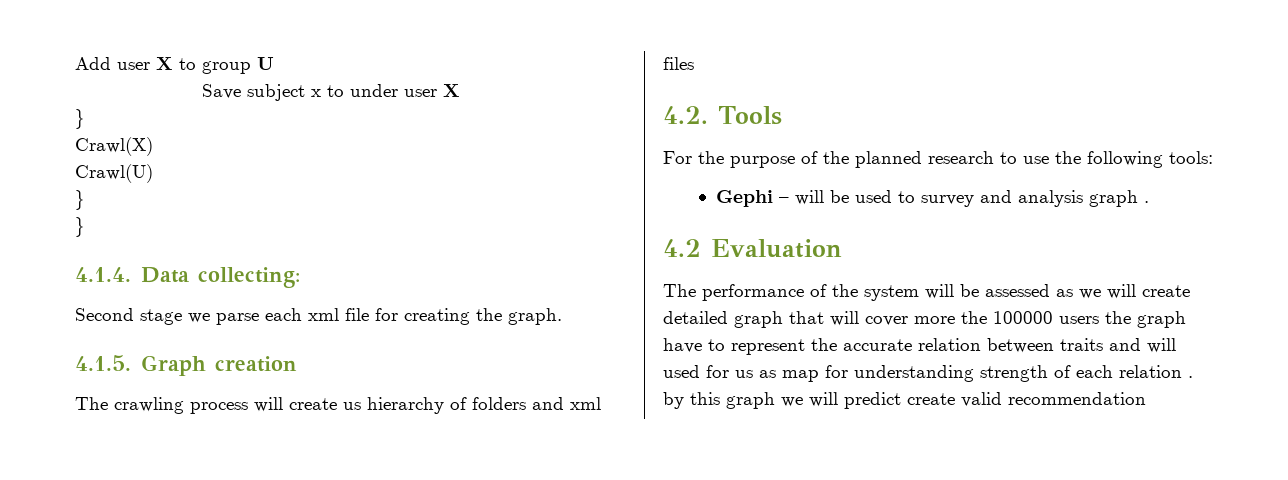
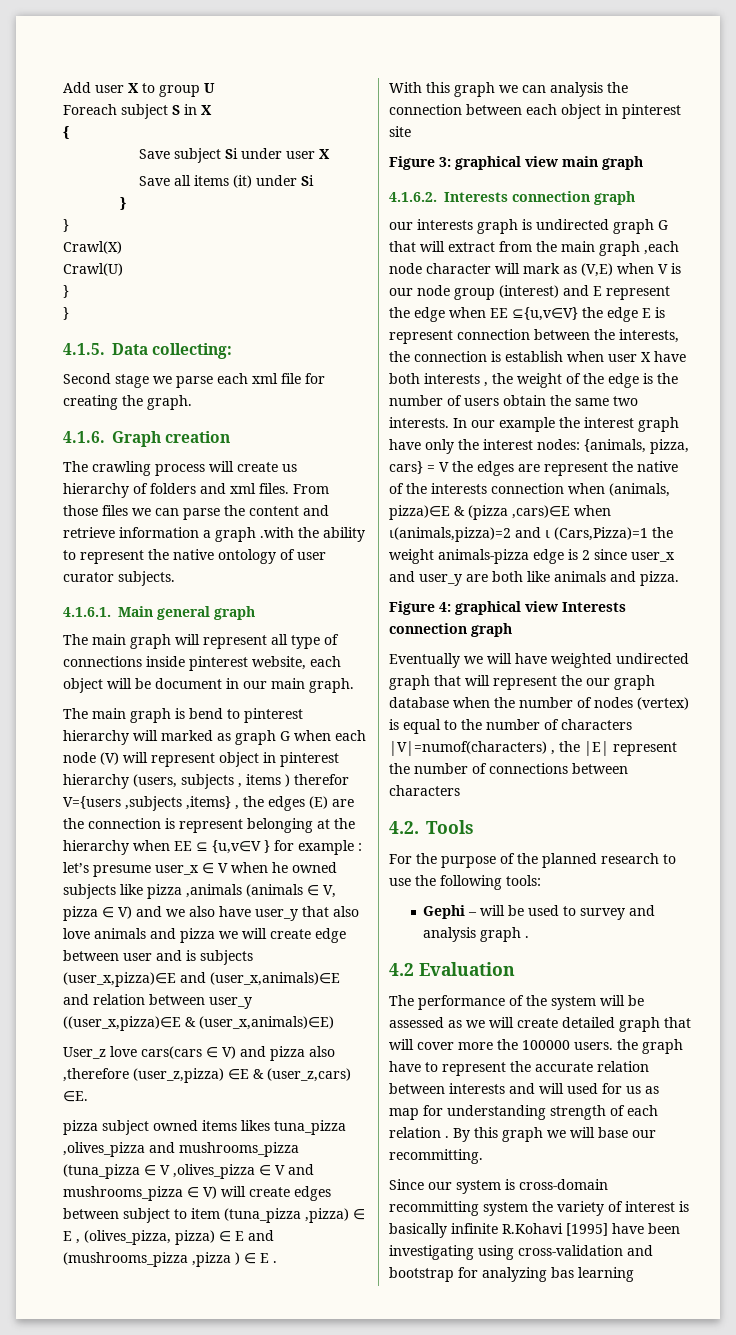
+ Foreach subject S in X
+ {
- Save subject x to under user X
+ Save subject Si under user X
+ Save all items (it) under Si
+ }
- 4.1.4. Data collecting:
+ 4.1.5. Data collecting:
- 4.1.5. Graph creation
+ 4.1.6. Graph creation
- The crawling process will create us hierarchy of folders and xml files
+ The crawling process will create us hierarchy of folders and xml files. From those files we can parse the content and retrieve information a graph .with the ability to represent the native ontology of user curator subjects.
+ 4.1.6.1. Main general graph
+ The main graph will represent all type of connections inside pinterest website, each object will be document in our main graph.
+ The main graph is bend to pinterest hierarchy will marked as graph G when each node (V) will represent object in pinterest hierarchy (users, subjects , items ) therefor V={users ,subjects ,items} , the edges (E) are the connection is represent belonging at the hierarchy when EE ⊆ {u,v∈V } for example : let’s presume user_x ∈ V when he owned subjects like pizza ,animals (animals ∈ V, pizza ∈ V) and we also have user_y that also love animals and pizza we will create edge between user and is subjects (user_x,pizza)∈E and (user_x,animals)∈E and relation between user_y ((user_x,pizza)∈E & (user_x,animals)∈E)
+ User_z love cars(cars ∈ V) and pizza also ,therefore (user_z,pizza) ∈E & (user_z,cars) ∈E.
+ pizza subject owned items likes tuna_pizza ,olives_pizza and mushrooms_pizza (tuna_pizza ∈ V ,olives_pizza ∈ V and mushrooms_pizza ∈ V) will create edges between subject to item (tuna_pizza ,pizza) ∈ E , (olives_pizza, pizza) ∈ E and (mushrooms_pizza ,pizza ) ∈ E .
+ With this graph we can analysis the connection between each object in pinterest site
+ Figure 3: graphical view main graph
+ 4.1.6.2. Interests connection graph
+ our interests graph is undirected graph G that will extract from the main graph ,each node character will mark as (V,E) when V is our node group (interest) and E represent the edge when EE ⊆{u,v∈V} the edge E is represent connection between the interests, the connection is establish when user X have both interests , the weight of the edge is the number of users obtain the same two interests. In our example the interest graph have only the interest nodes: {animals, pizza, cars} = V the edges are represent the native of the interests connection when (animals, pizza)∈E & (pizza ,cars)∈E when ι(animals,pizza)=2 and ι (Cars,Pizza)=1 the weight animals-pizza edge is 2 since user_x and user_y are both like animals and pizza.
+ Figure 4: graphical view Interests connection graph
+ Eventually we will have weighted undirected graph that will represent the our graph database when the number of nodes (vertex) is equal to the number of characters |V|=numof(characters) , the |E| represent the number of connections between characters
- The performance of the system will be assessed as we will create detailed graph that will cover more the 100000 users the graph have to represent the accurate relation between traits and will used for us as map for understanding strength of each relation . by this graph we will predict create valid recommendation
+ The performance of the system will be assessed as we will create detailed graph that will cover more the 100000 users. the graph have to represent the accurate relation between interests and will used for us as map for understanding strength of each relation . By this graph we will base our recommitting.
+ Since our system is cross-domain recommitting system the variety of interest is basically infinite R.Kohavi [1995] have been investigating using cross-validation and bootstrap for analyzing bas learning

